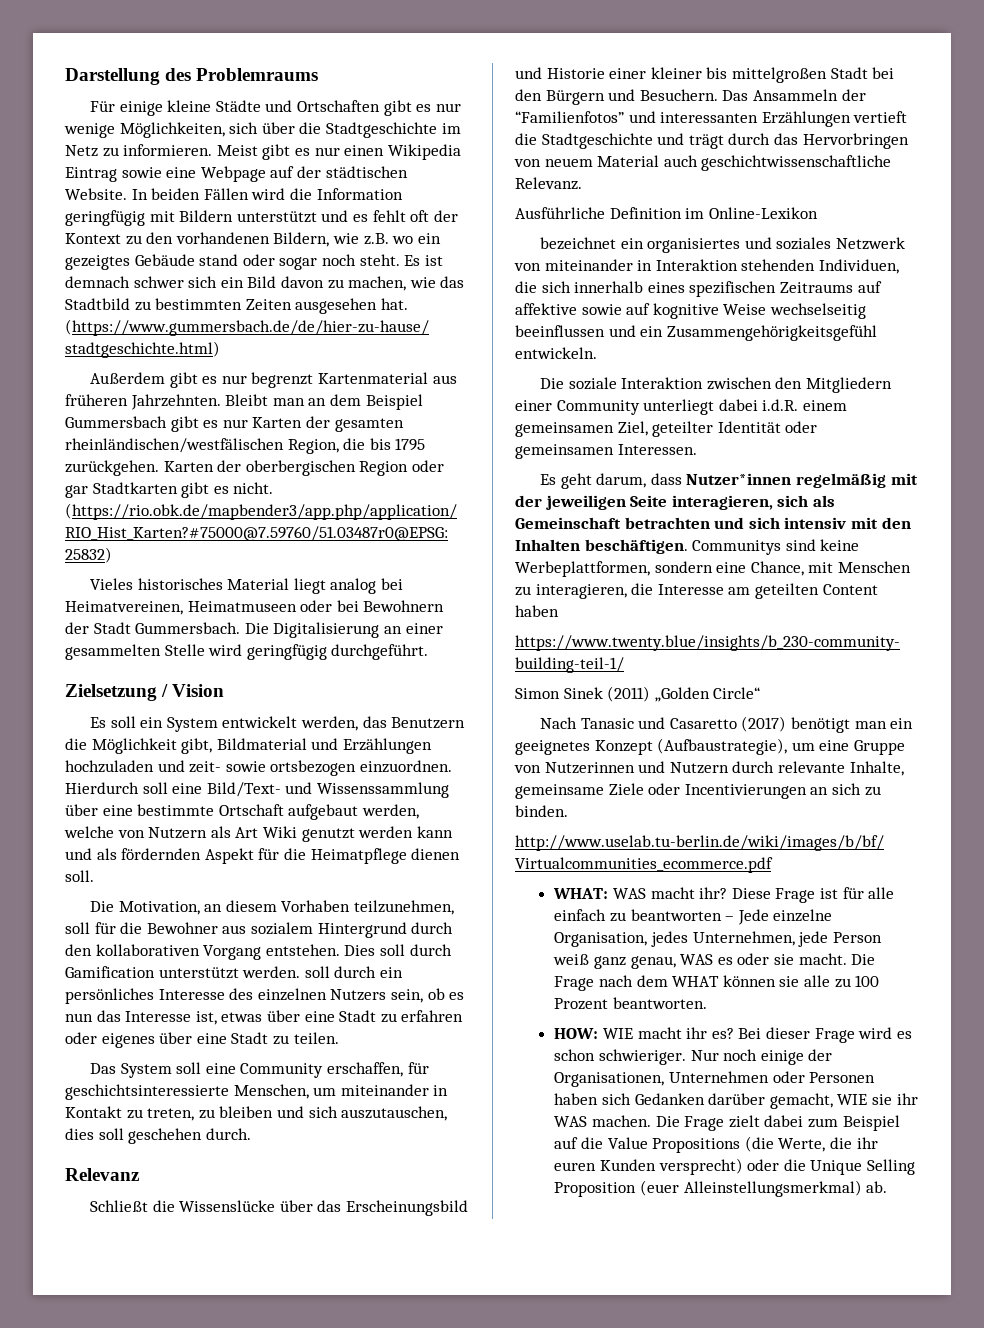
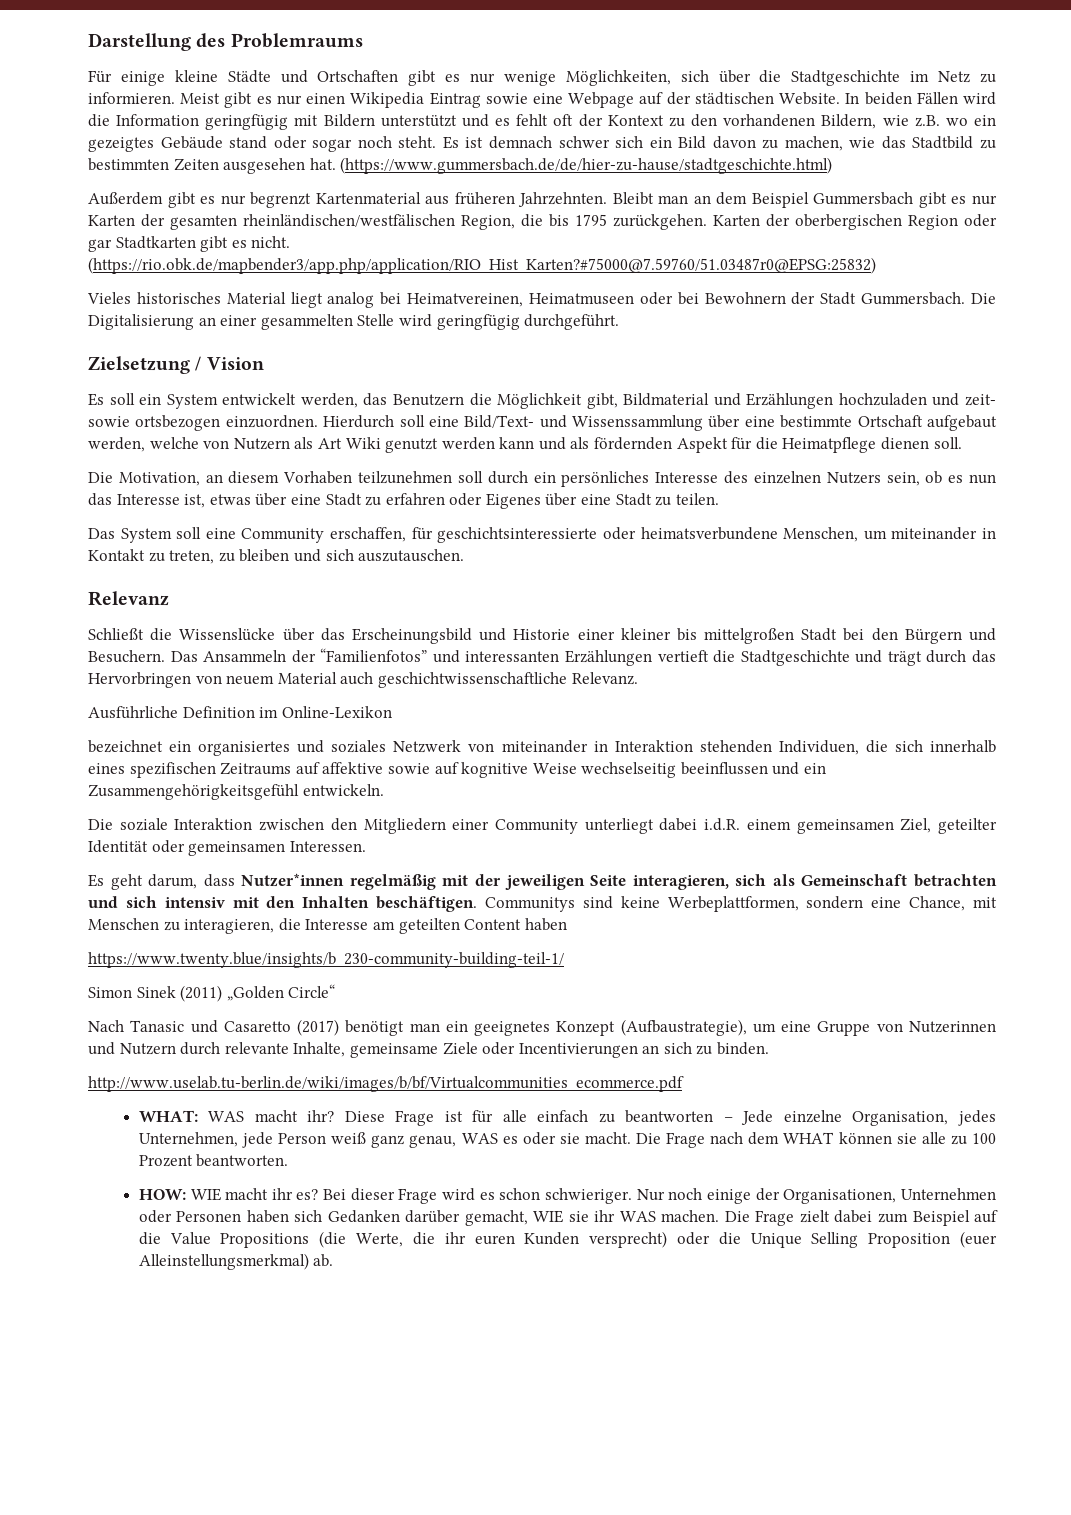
- Die Motivation, an diesem Vorhaben teilzunehmen, soll für die Bewohner aus sozialem Hintergrund durch den kollaborativen Vorgang entstehen. Dies soll durch Gamification unterstützt werden. soll durch ein persönliches Interesse des einzelnen Nutzers sein, ob es nun das Interesse ist, etwas über eine Stadt zu erfahren oder eigenes über eine Stadt zu teilen.
+ Die Motivation, an diesem Vorhaben teilzunehmen soll durch ein persönliches Interesse des einzelnen Nutzers sein, ob es nun das Interesse ist, etwas über eine Stadt zu erfahren oder Eigenes über eine Stadt zu teilen.
- Das System soll eine Community erschaffen, für geschichtsinteressierte Menschen, um miteinander in Kontakt zu treten, zu bleiben und sich auszutauschen, dies soll geschehen durch.
+ Das System soll eine Community erschaffen, für geschichtsinteressierte oder heimatsverbundene Menschen, um miteinander in Kontakt zu treten, zu bleiben und sich auszutauschen.

